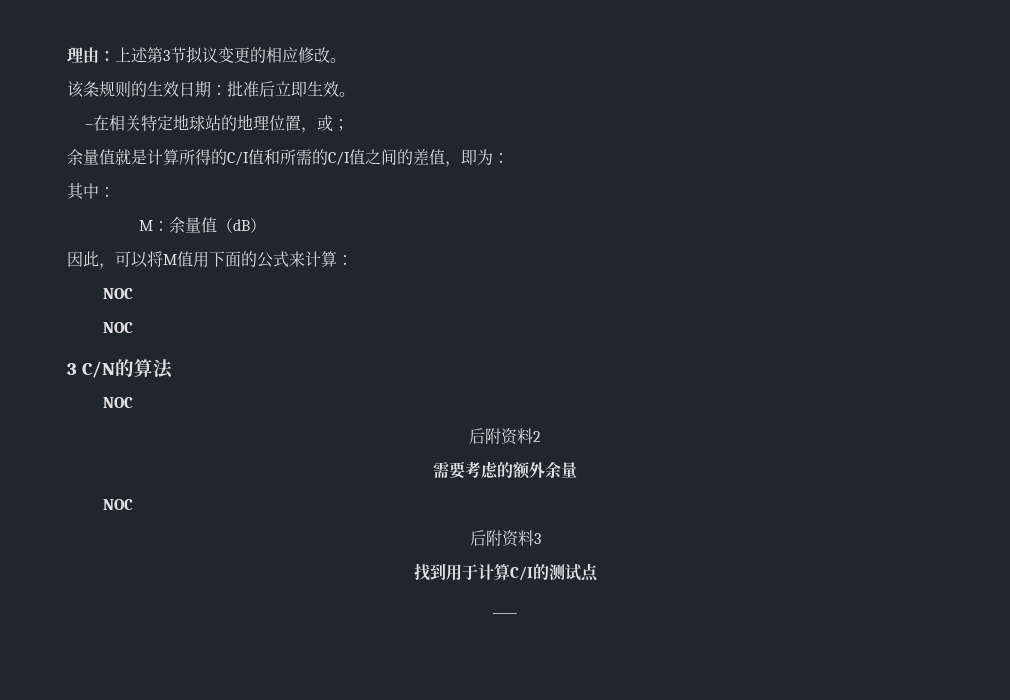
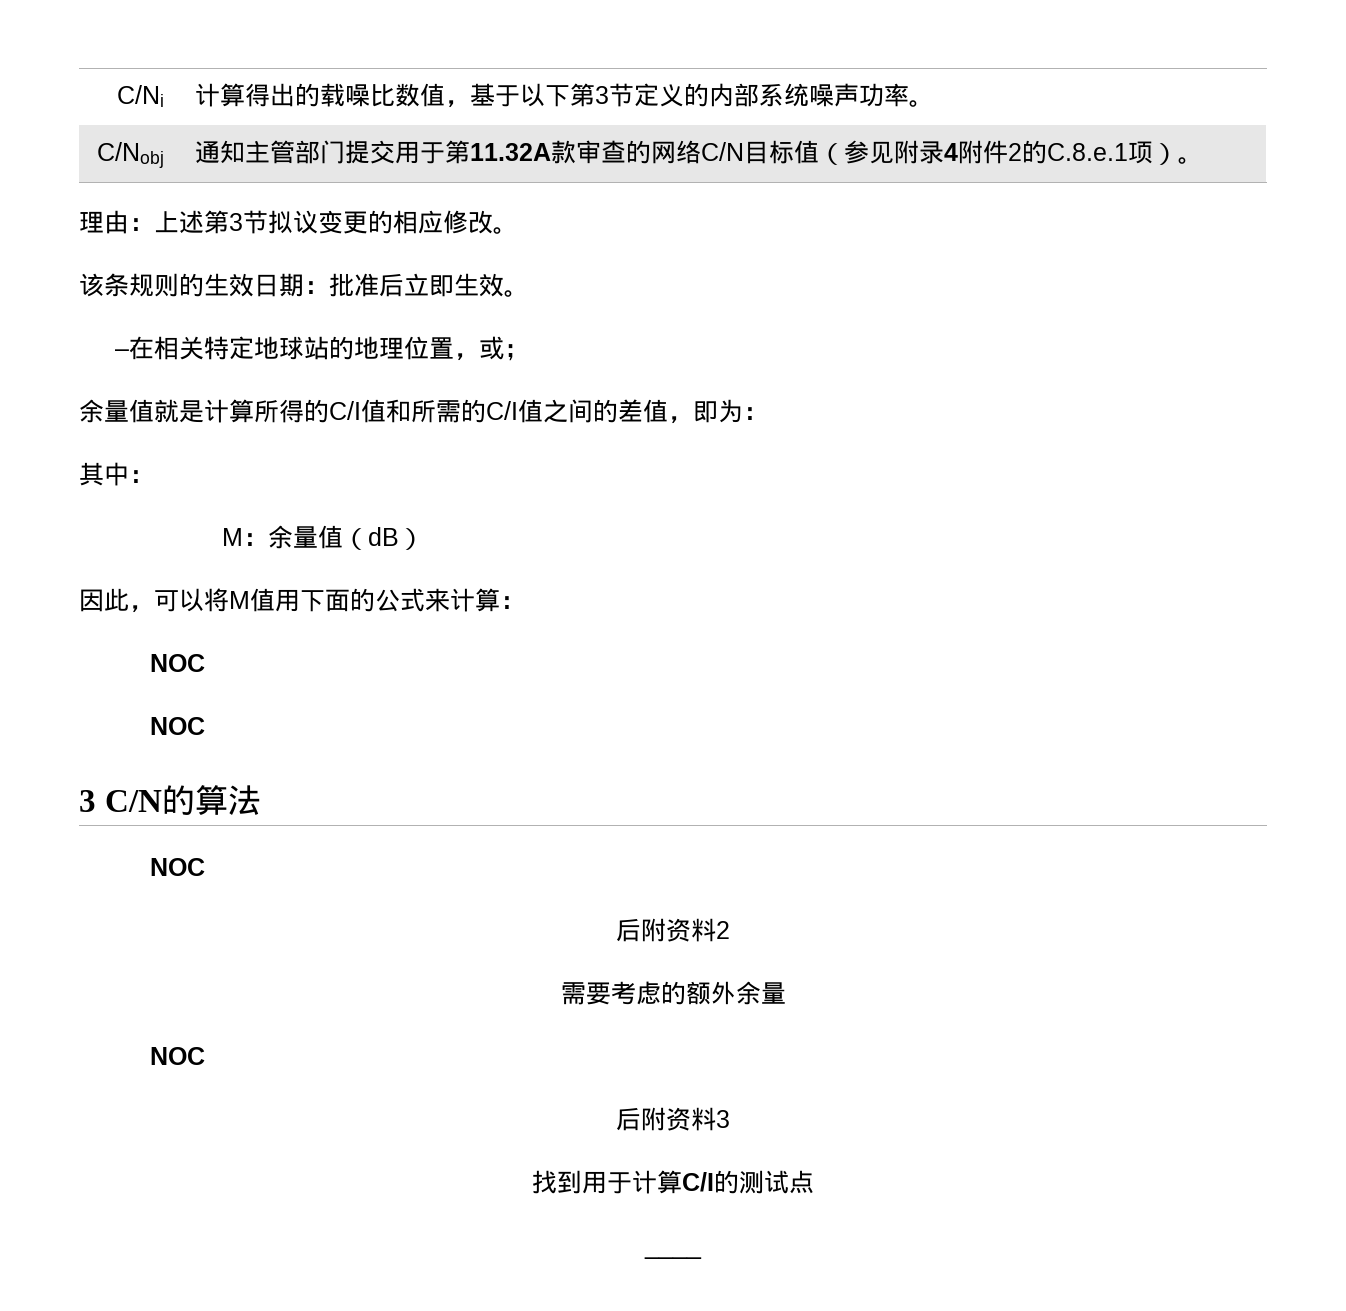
+ C/Ni | 计算得出的载噪比数值，基于以下第3节定义的内部系统噪声功率。
+ C/Nobj | 通知主管部门提交用于第11.32A款审查的网络C/N目标值（参见附录4附件2的C.8.e.1项）。

